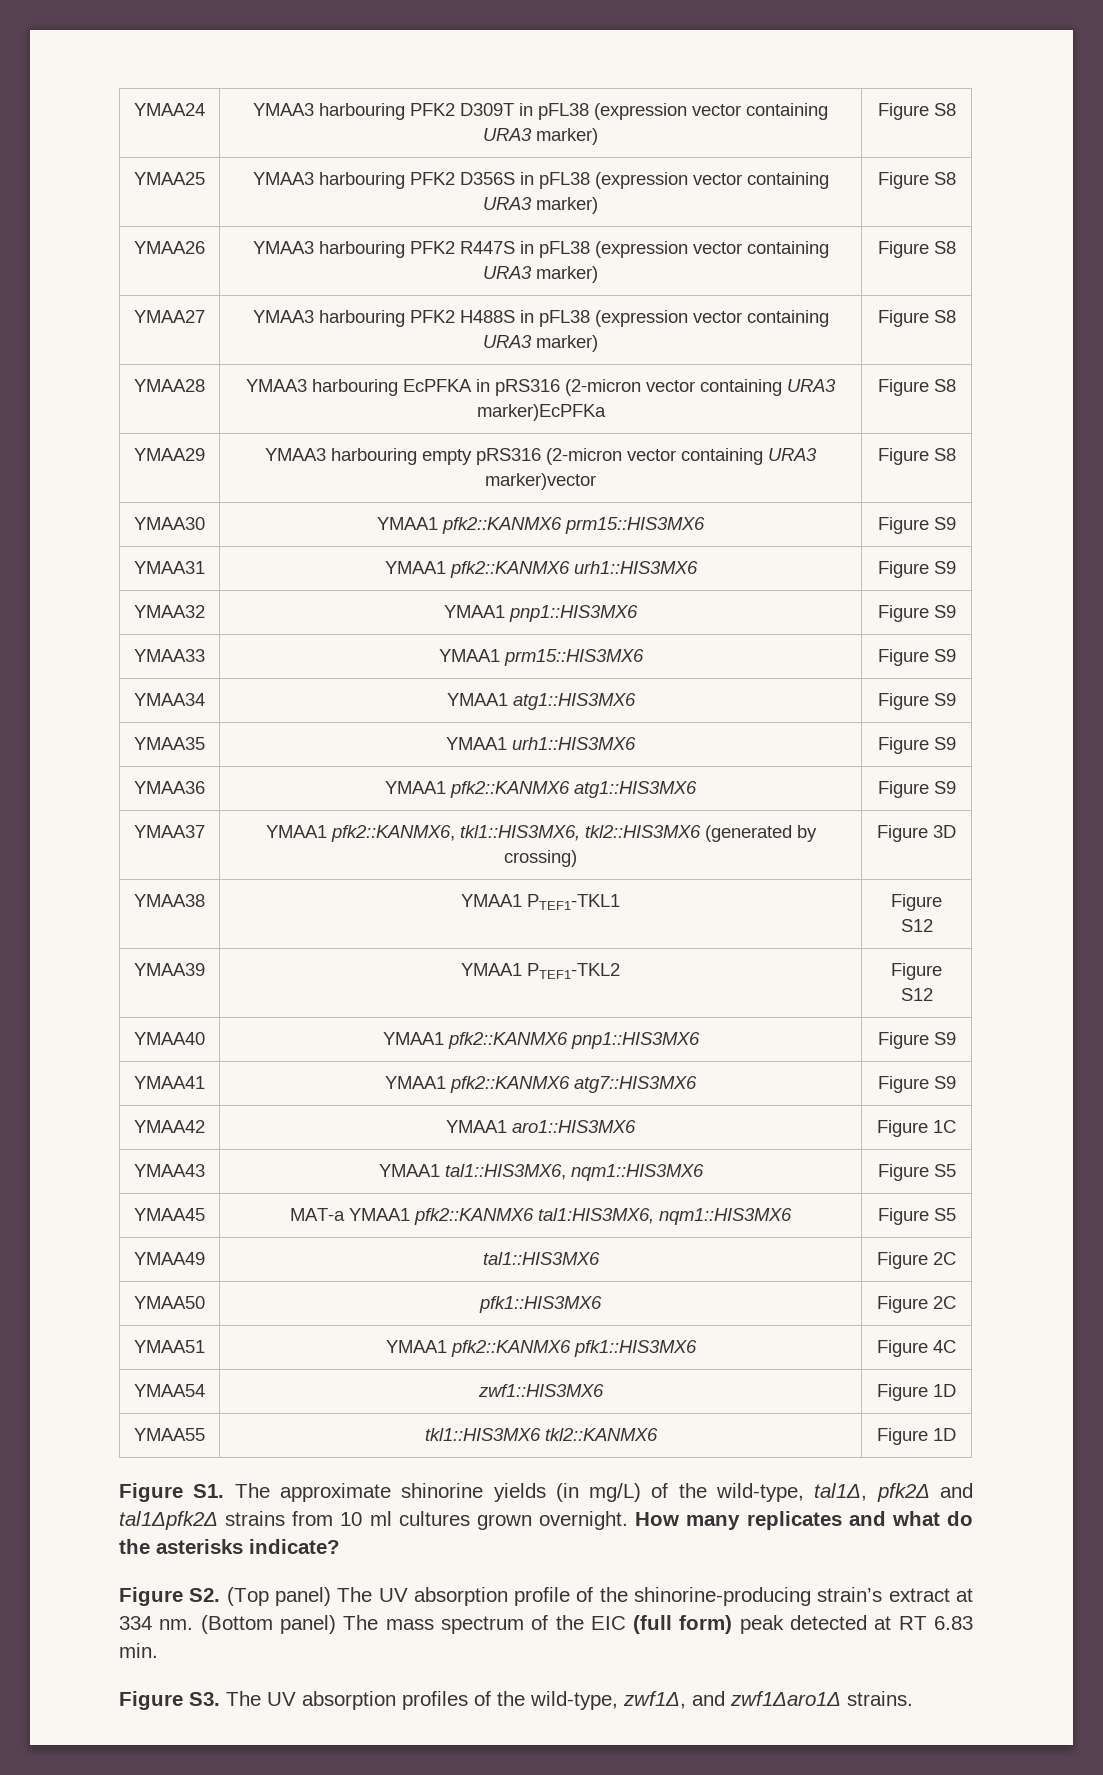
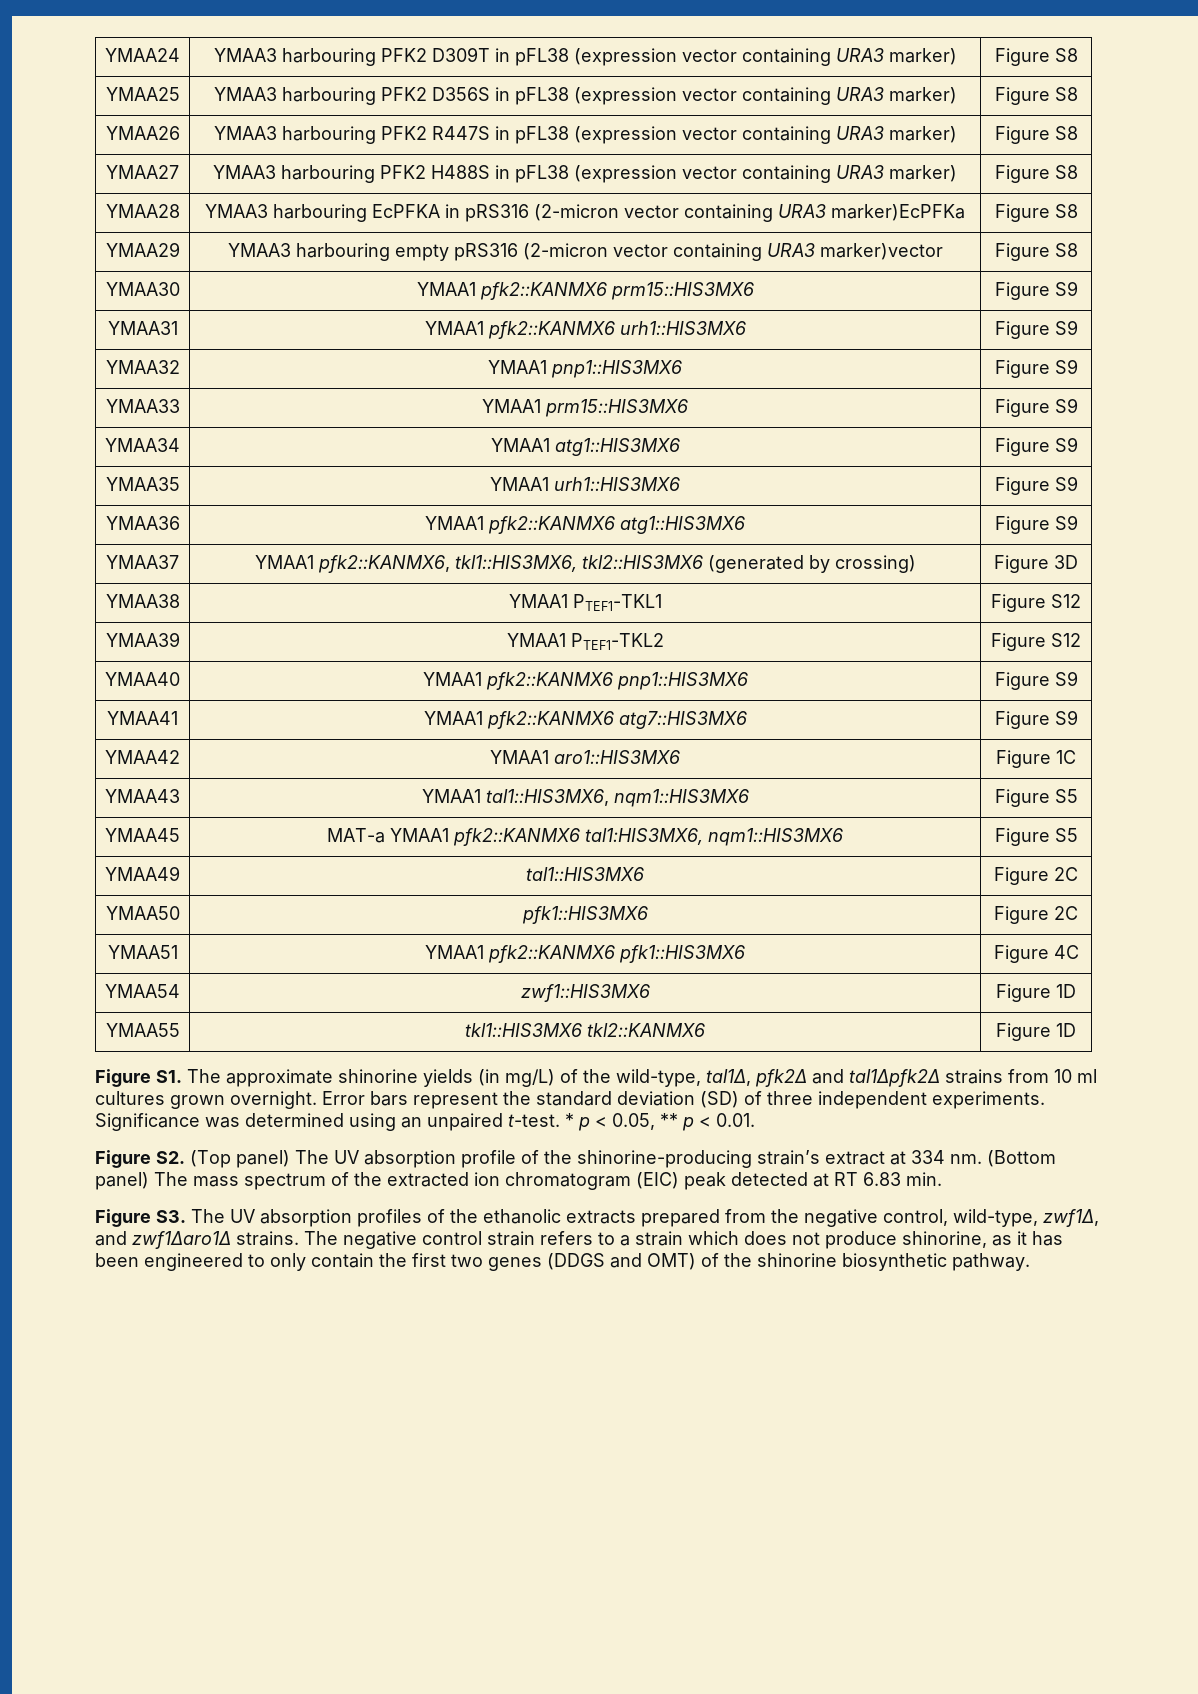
- How many replicates and what do the asterisks indicate?
+ Error bars represent the standard deviation (SD) of three independent experiments. Significance was determined using an unpaired t-test. * p < 0.05, ** p < 0.01.
- (Bottom panel) The mass spectrum of the EIC (full form) peak detected at RT 6.83 min.
+ (Bottom panel) The mass spectrum of the extracted ion chromatogram (EIC) peak detected at RT 6.83 min.
- Figure S3. The UV absorption profiles of the wild-type, zwf1Δ, and zwf1Δaro1Δ strains.
+ Figure S3. The UV absorption profiles of the ethanolic extracts prepared from the negative control, wild-type, zwf1Δ, and zwf1Δaro1Δ strains.
+ The negative control strain refers to a strain which does not produce shinorine, as it has been engineered to only contain the first two genes (DDGS and OMT) of the shinorine biosynthetic pathway.

